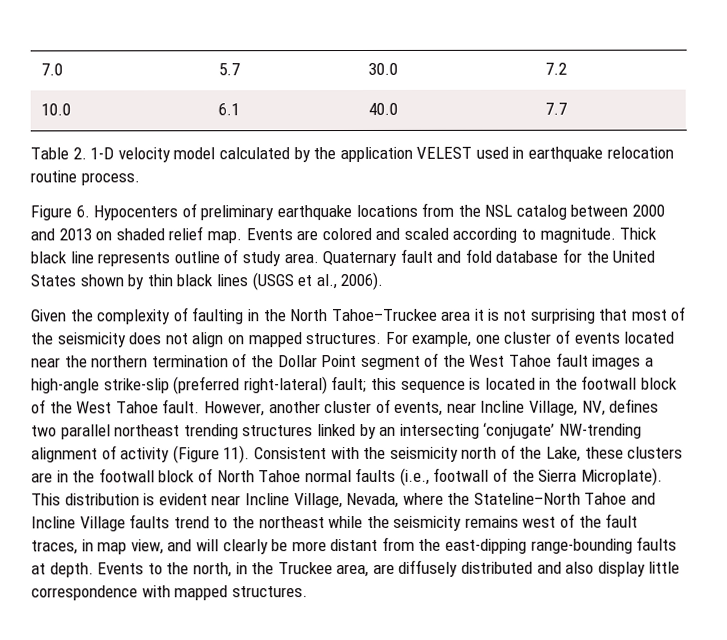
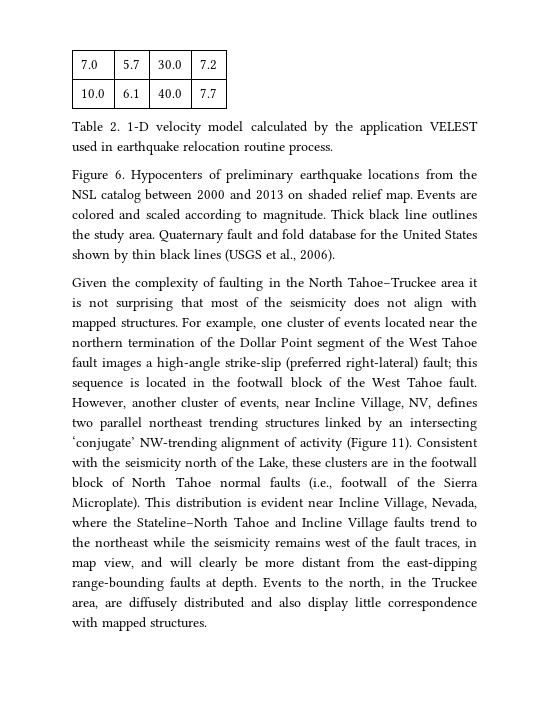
- Thick black line represents outline of study area.
+ Thick black line outlines the study area.
- Given the complexity of faulting in the North Tahoe–Truckee area it is not surprising that most of the seismicity does not align on mapped structures.
+ Given the complexity of faulting in the North Tahoe–Truckee area it is not surprising that most of the seismicity does not align with mapped structures.

